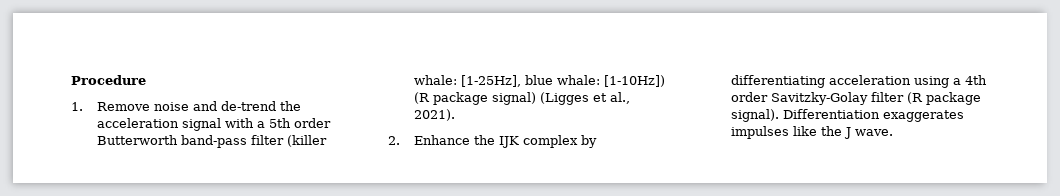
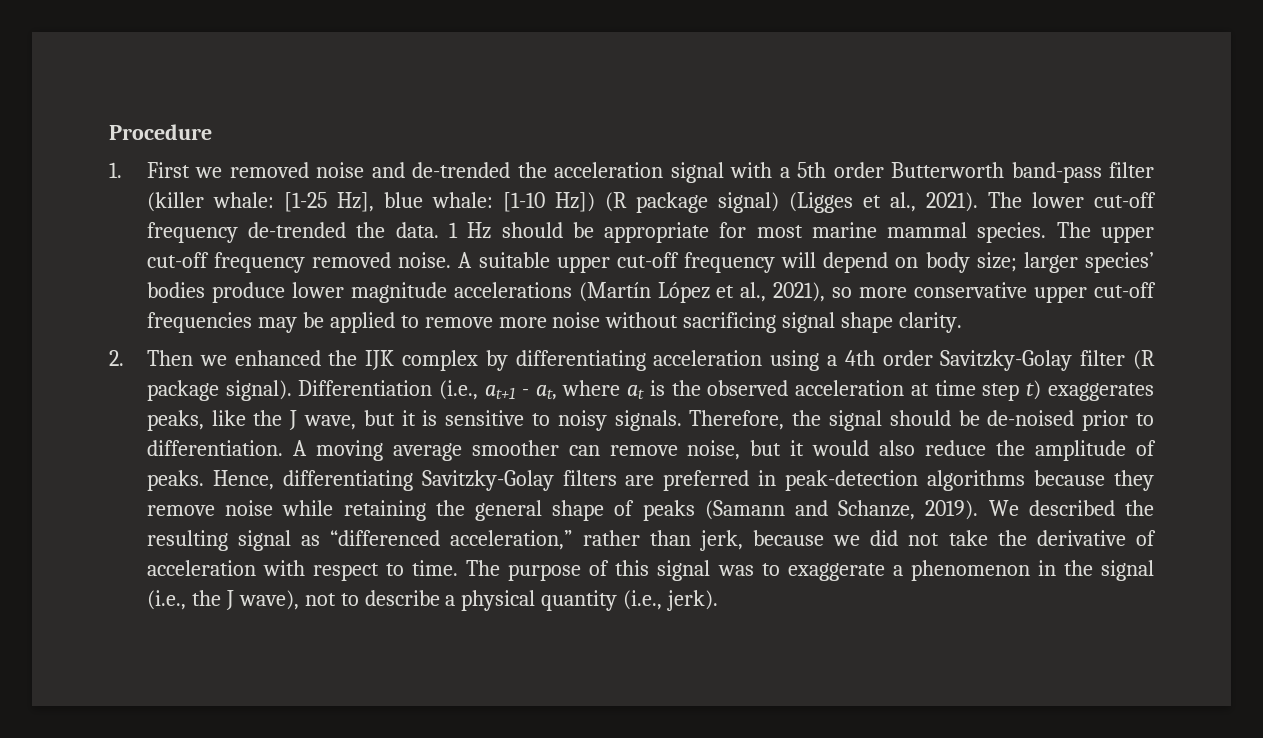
- 1. Remove noise and de-trend the acceleration signal with a 5th order Butterworth band-pass filter (killer whale: [1-25Hz], blue whale: [1-10Hz]) (R package signal) (Ligges et al., 2021).
- 2. Enhance the IJK complex by differentiating acceleration using a 4th order Savitzky-Golay filter (R package signal).
+ 1. First we removed noise and de-trended the acceleration signal with a 5th order Butterworth band-pass filter (killer whale: [1-25 Hz], blue whale: [1-10 Hz]) (R package signal) (Ligges et al., 2021). The lower cut-off frequency de-trended the data. 1 Hz should be appropriate for most marine mammal species. The upper cut-off frequency removed noise. A suitable upper cut-off frequency will depend on body size; larger species’ bodies produce lower magnitude accelerations (Martín López et al., 2021), so more conservative upper cut-off frequencies may be applied to remove more noise without sacrificing signal shape clarity.
+ 2. Then we enhanced the IJK complex by differentiating acceleration using a 4th order Savitzky-Golay filter (R package signal).
- Differentiation exaggerates impulses like the J wave.
+ Differentiation (i.e., at+1 - at, where at is the observed acceleration at time step t) exaggerates peaks, like the J wave, but it is sensitive to noisy signals. Therefore, the signal should be de-noised prior to differentiation. A moving average smoother can remove noise, but it would also reduce the amplitude of peaks. Hence, differentiating Savitzky-Golay filters are preferred in peak-detection algorithms because they remove noise while retaining the general shape of peaks (Samann and Schanze, 2019). We described the resulting signal as “differenced acceleration,” rather than jerk, because we did not take the derivative of acceleration with respect to time. The purpose of this signal was to exaggerate a phenomenon in the signal (i.e., the J wave), not to describe a physical quantity (i.e., jerk).

